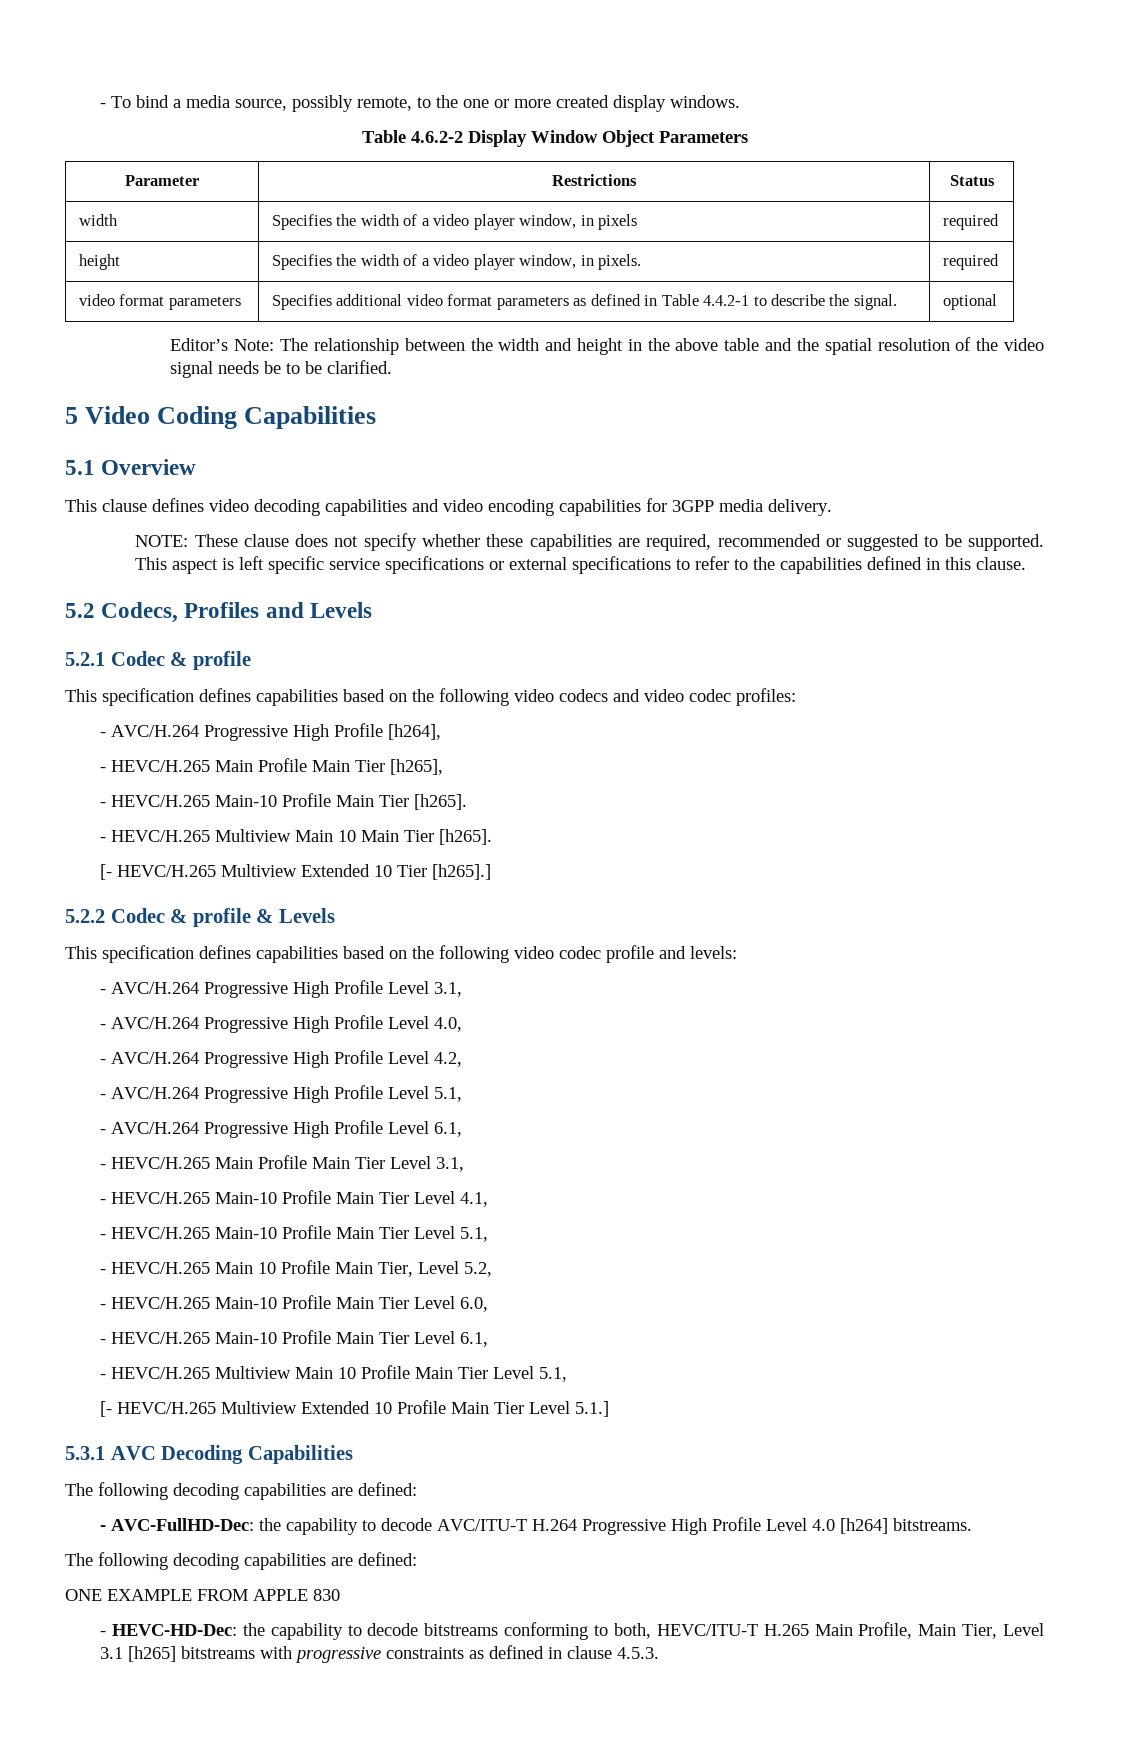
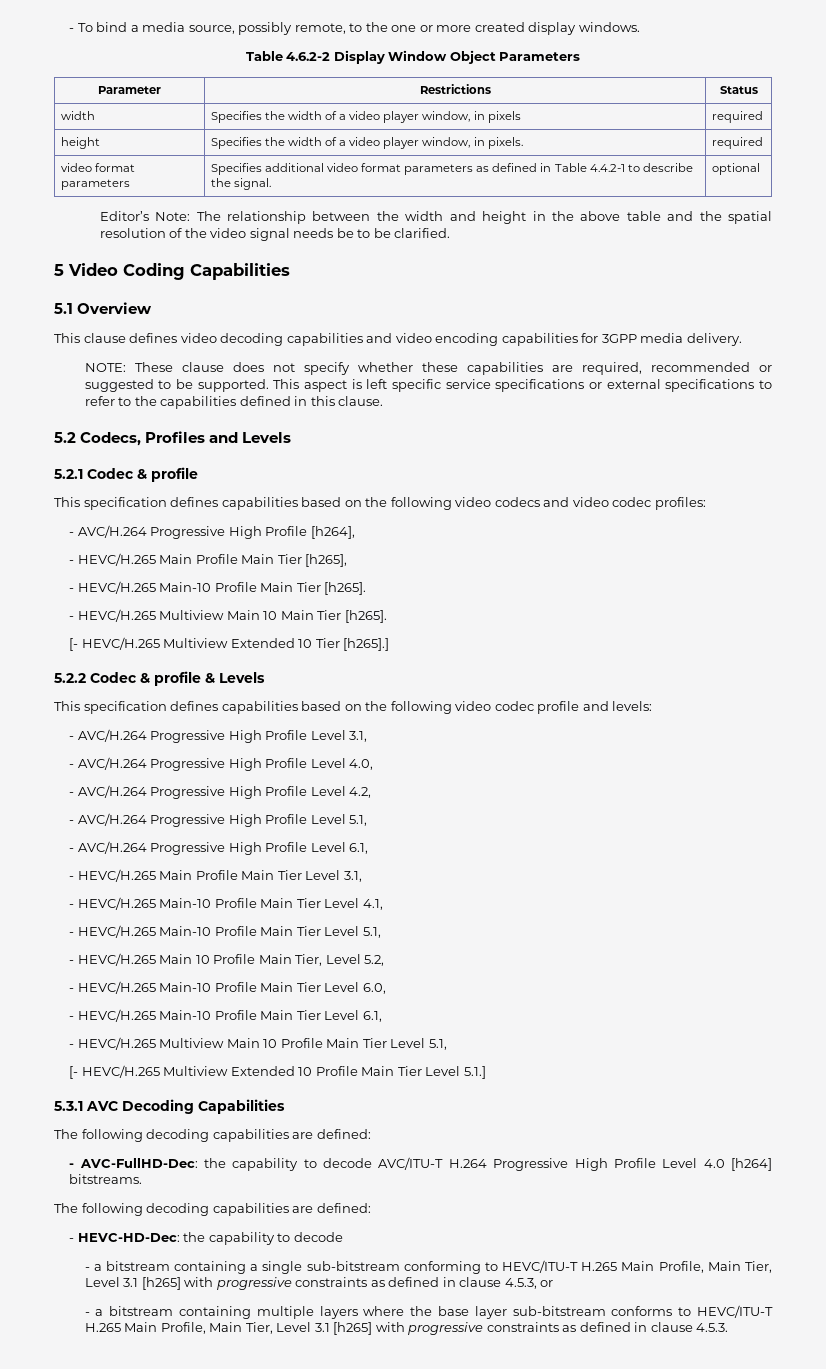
- ONE EXAMPLE FROM APPLE 830
- - HEVC-HD-Dec: the capability to decode bitstreams conforming to both, HEVC/ITU-T H.265 Main Profile, Main Tier, Level 3.1 [h265] bitstreams with progressive constraints as defined in clause 4.5.3.
+ - HEVC-HD-Dec: the capability to decode
+ - a bitstream containing a single sub-bitstream conforming to HEVC/ITU-T H.265 Main Profile, Main Tier, Level 3.1 [h265] with progressive constraints as defined in clause 4.5.3, or
+ - a bitstream containing multiple layers where the base layer sub-bitstream conforms to HEVC/ITU-T H.265 Main Profile, Main Tier, Level 3.1 [h265] with progressive constraints as defined in clause 4.5.3.

